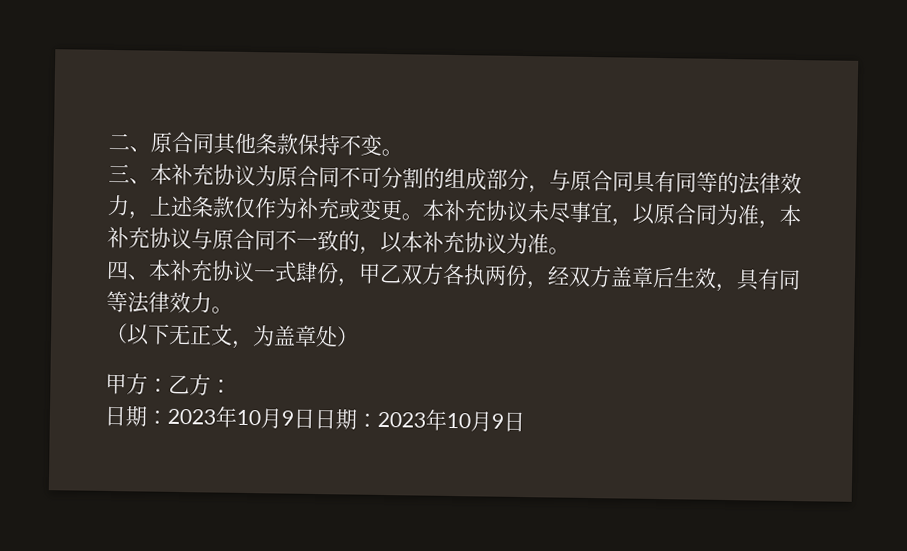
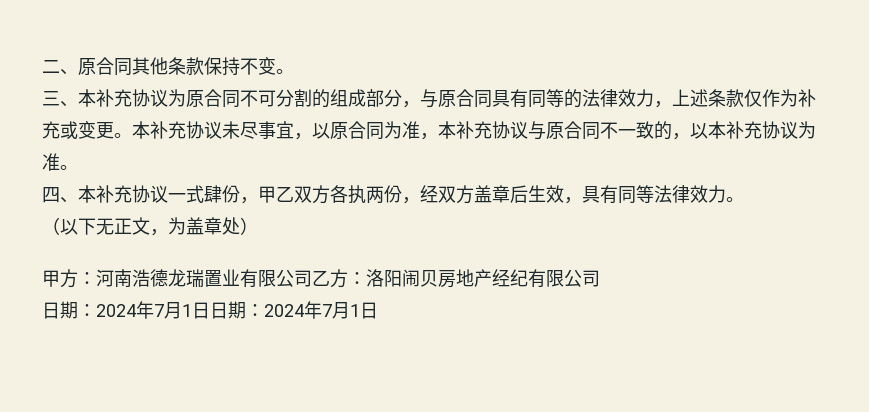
- 甲方：乙方：
- 日期：2023年10月9日日期：2023年10月9日
+ 甲方：河南浩德龙瑞置业有限公司乙方：洛阳闹贝房地产经纪有限公司
+ 日期：2024年7月1日日期：2024年7月1日

